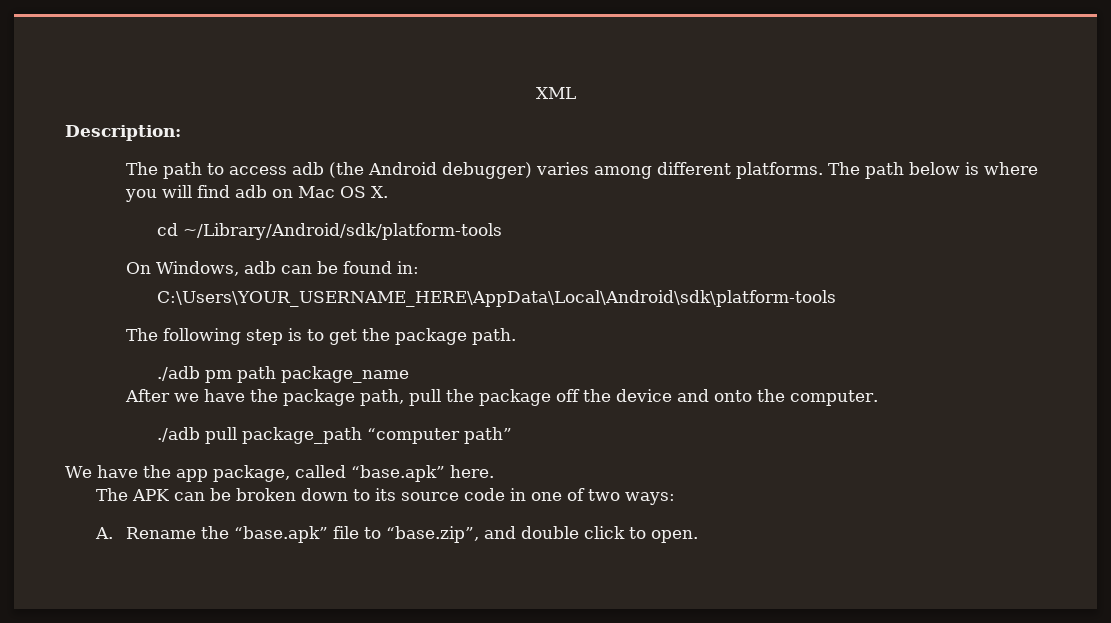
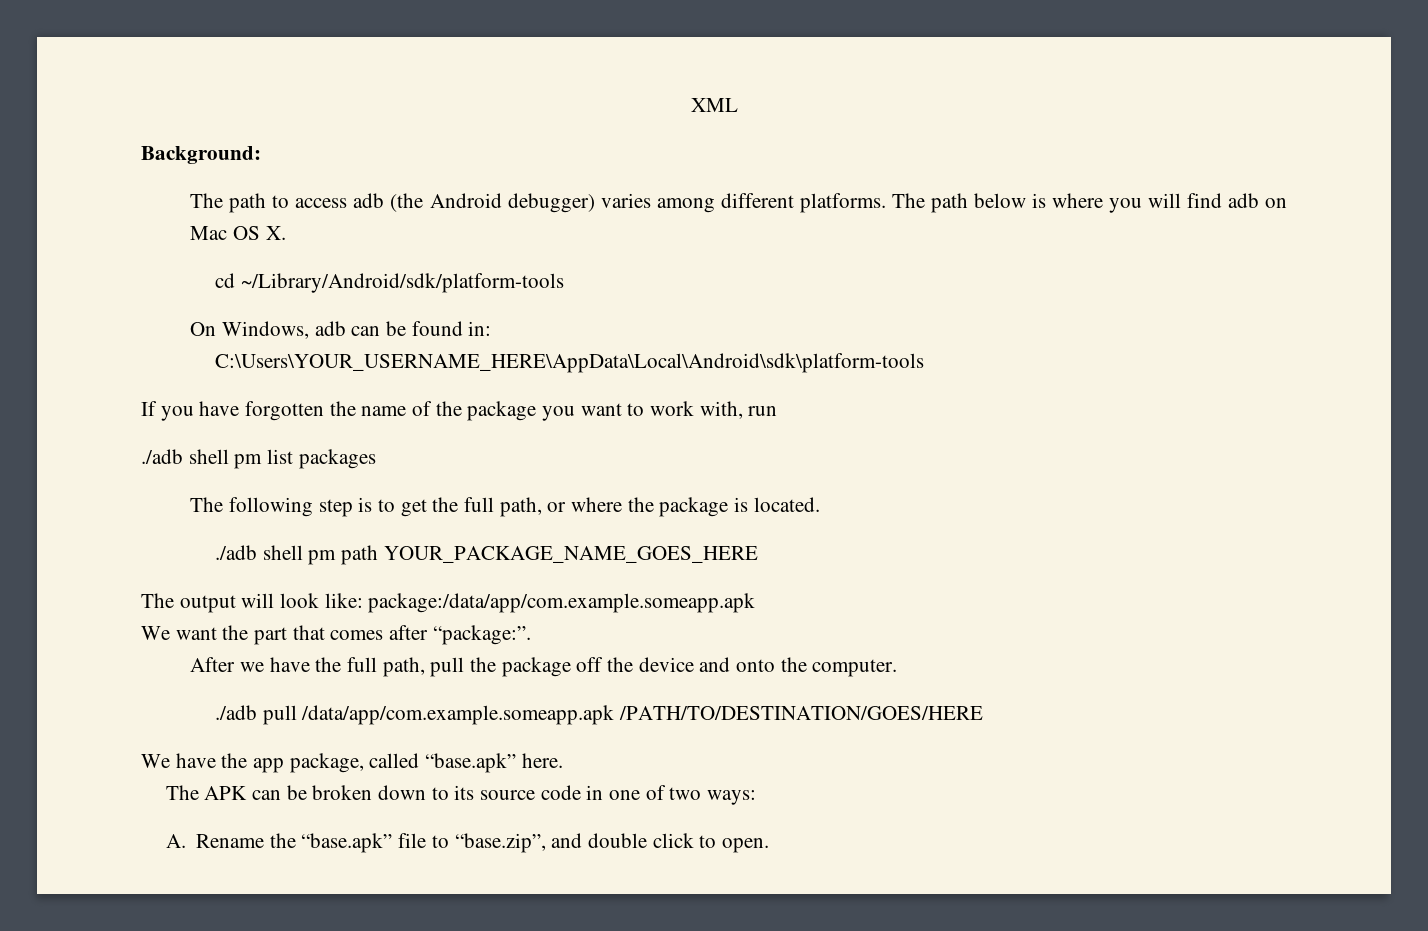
- Description:
+ Background:
+ If you have forgotten the name of the package you want to work with, run
+ ./adb shell pm list packages
- The following step is to get the package path.
- ./adb pm path package_name
+ The following step is to get the full path, or where the package is located.
+ ./adb shell pm path YOUR_PACKAGE_NAME_GOES_HERE
+ The output will look like: package:/data/app/com.example.someapp.apk
+ We want the part that comes after “package:”.
- After we have the package path, pull the package off the device and onto the computer.
+ After we have the full path, pull the package off the device and onto the computer.
- ./adb pull package_path “computer path”
+ ./adb pull /data/app/com.example.someapp.apk /PATH/TO/DESTINATION/GOES/HERE

